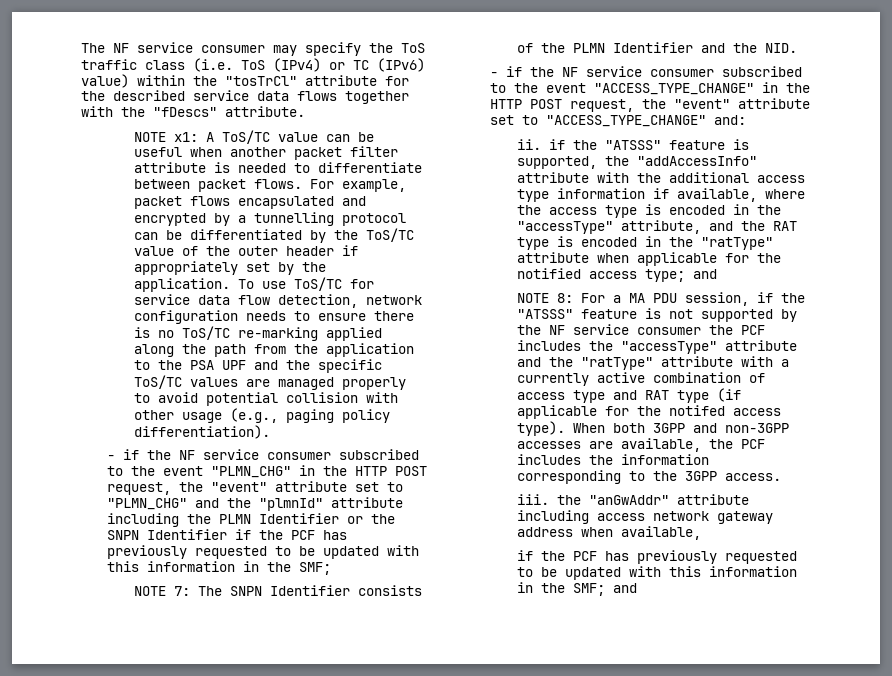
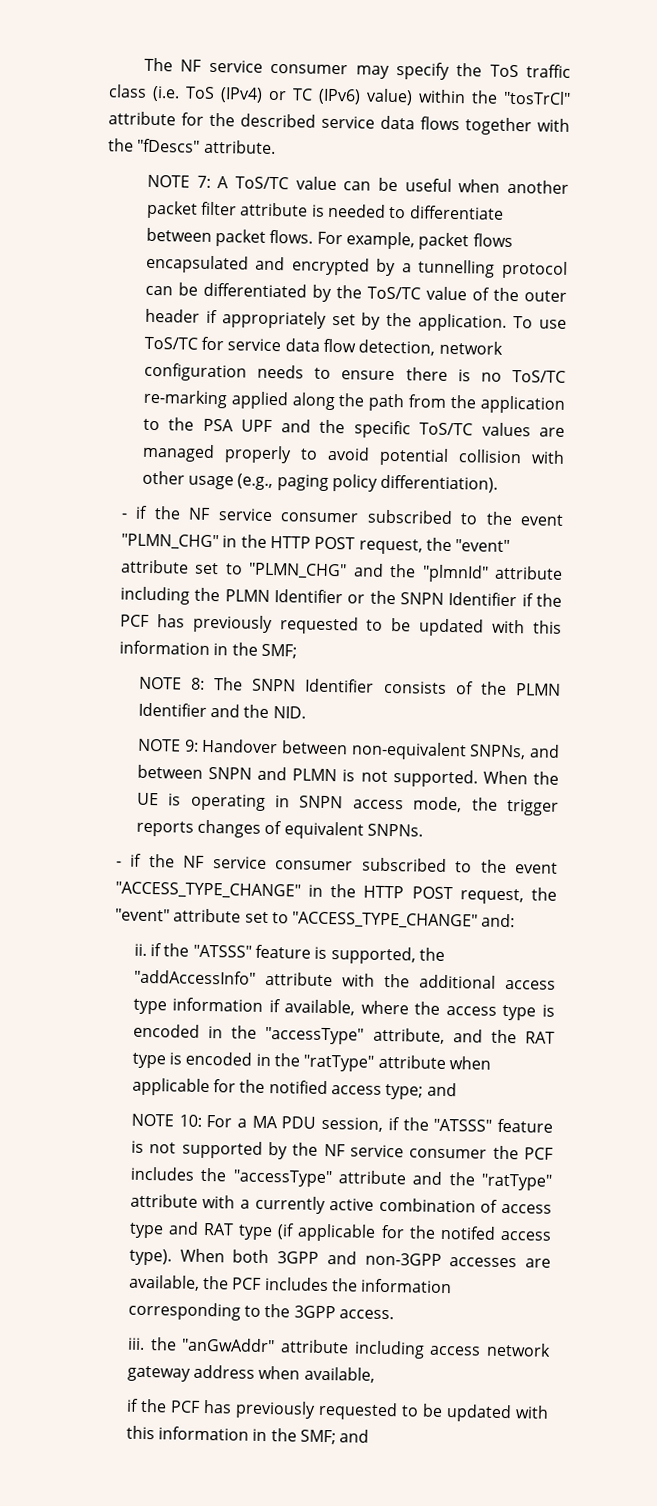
- NOTE x1: A ToS/TC value can be useful when another packet filter attribute is needed to differentiate between packet flows.
+ NOTE 7: A ToS/TC value can be useful when another packet filter attribute is needed to differentiate between packet flows.
- NOTE 7: The SNPN Identifier consists of the PLMN Identifier and the NID.
+ NOTE 8: The SNPN Identifier consists of the PLMN Identifier and the NID.
+ NOTE 9: Handover between non-equivalent SNPNs, and between SNPN and PLMN is not supported. When the UE is operating in SNPN access mode, the trigger reports changes of equivalent SNPNs.
- NOTE 8: For a MA PDU session, if the "ATSSS" feature is not supported by the NF service consumer the PCF includes the "accessType" attribute and the "ratType" attribute with a currently active combination of access type and RAT type (if applicable for the notifed access type).
+ NOTE 10: For a MA PDU session, if the "ATSSS" feature is not supported by the NF service consumer the PCF includes the "accessType" attribute and the "ratType" attribute with a currently active combination of access type and RAT type (if applicable for the notifed access type).

